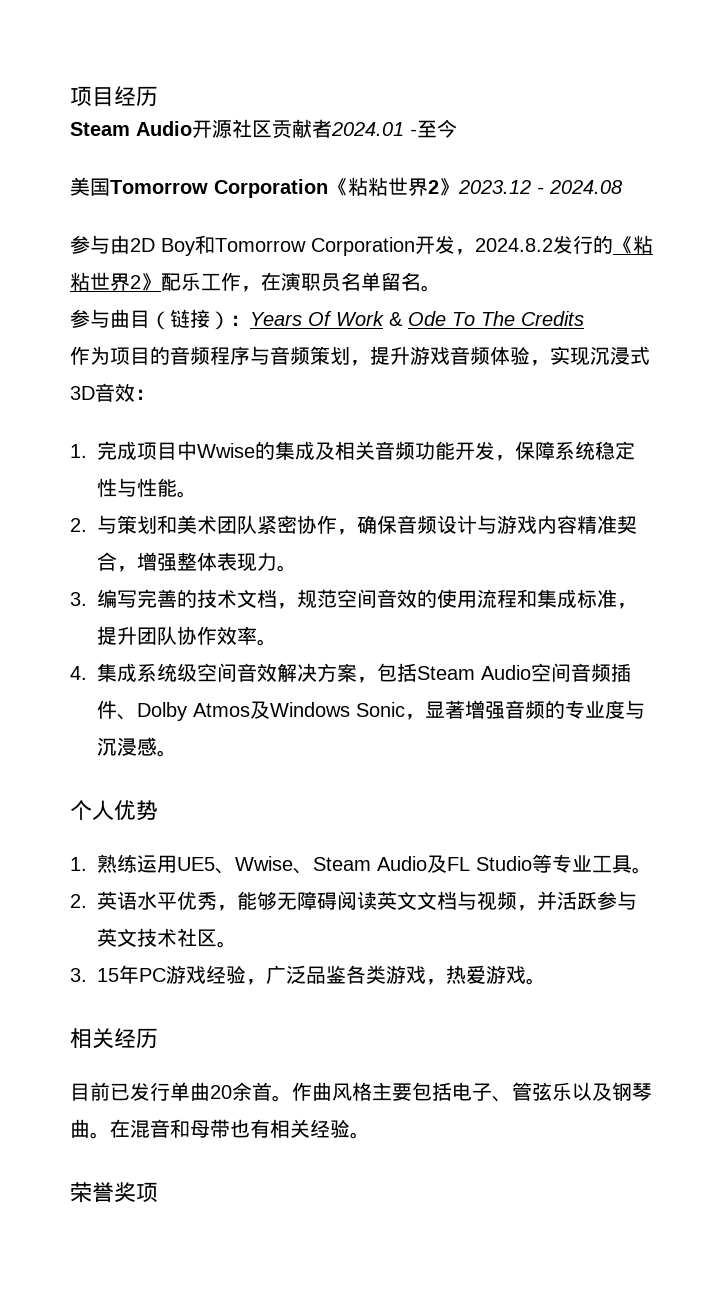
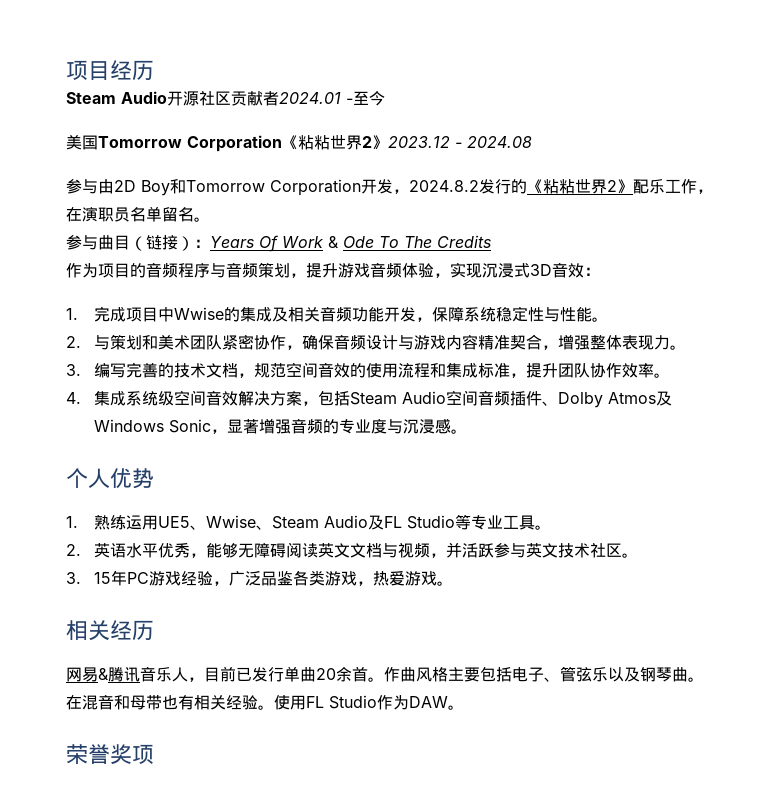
- 目前已发行单曲20余首。
+ 网易&腾讯音乐人，目前已发行单曲20余首。
+ 使用FL Studio作为DAW。

